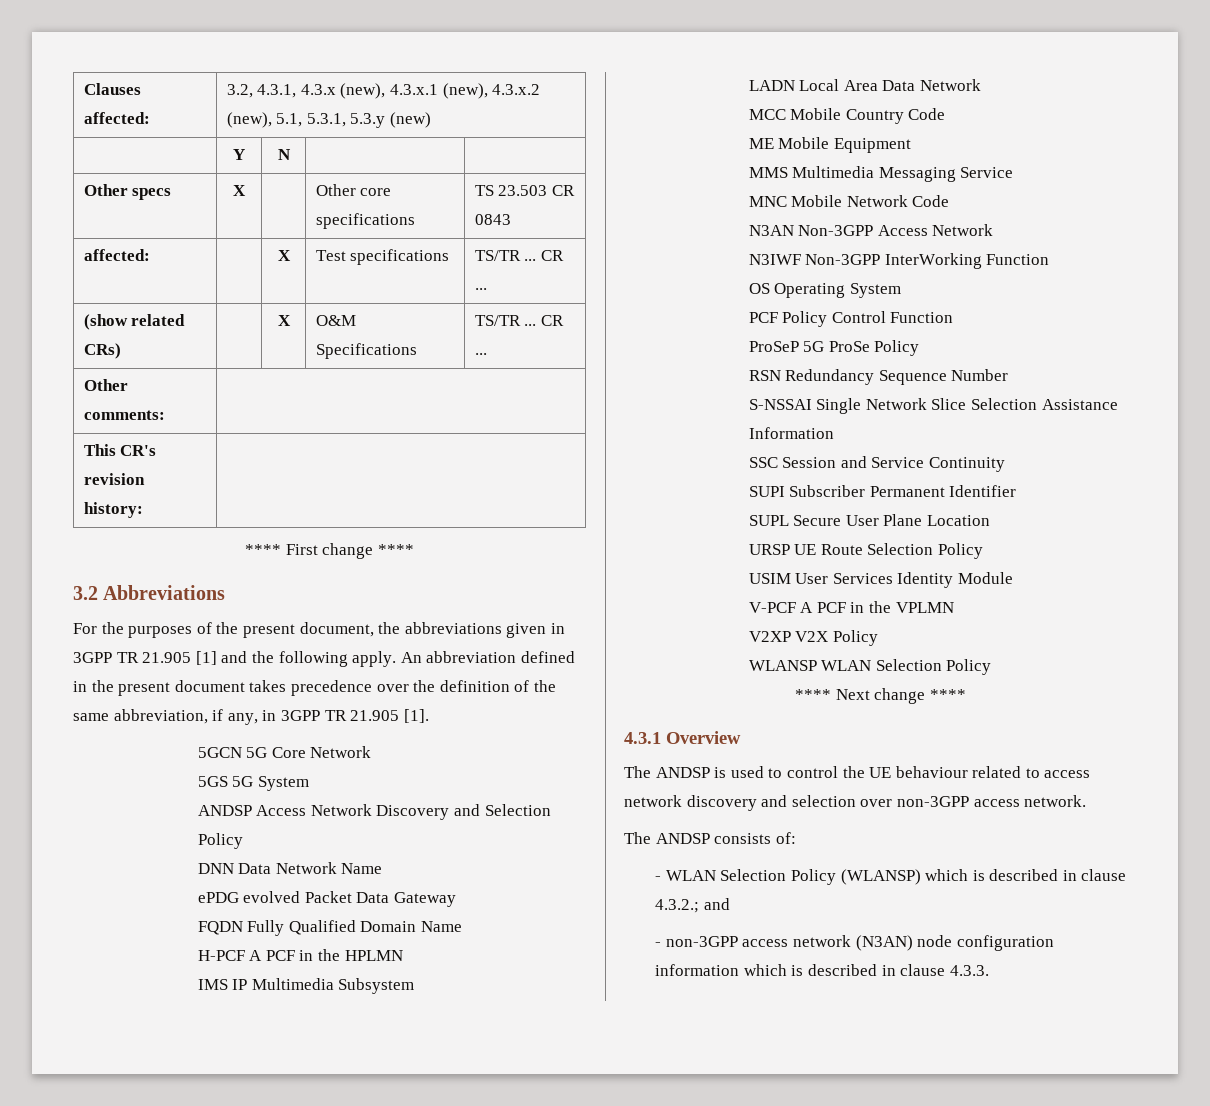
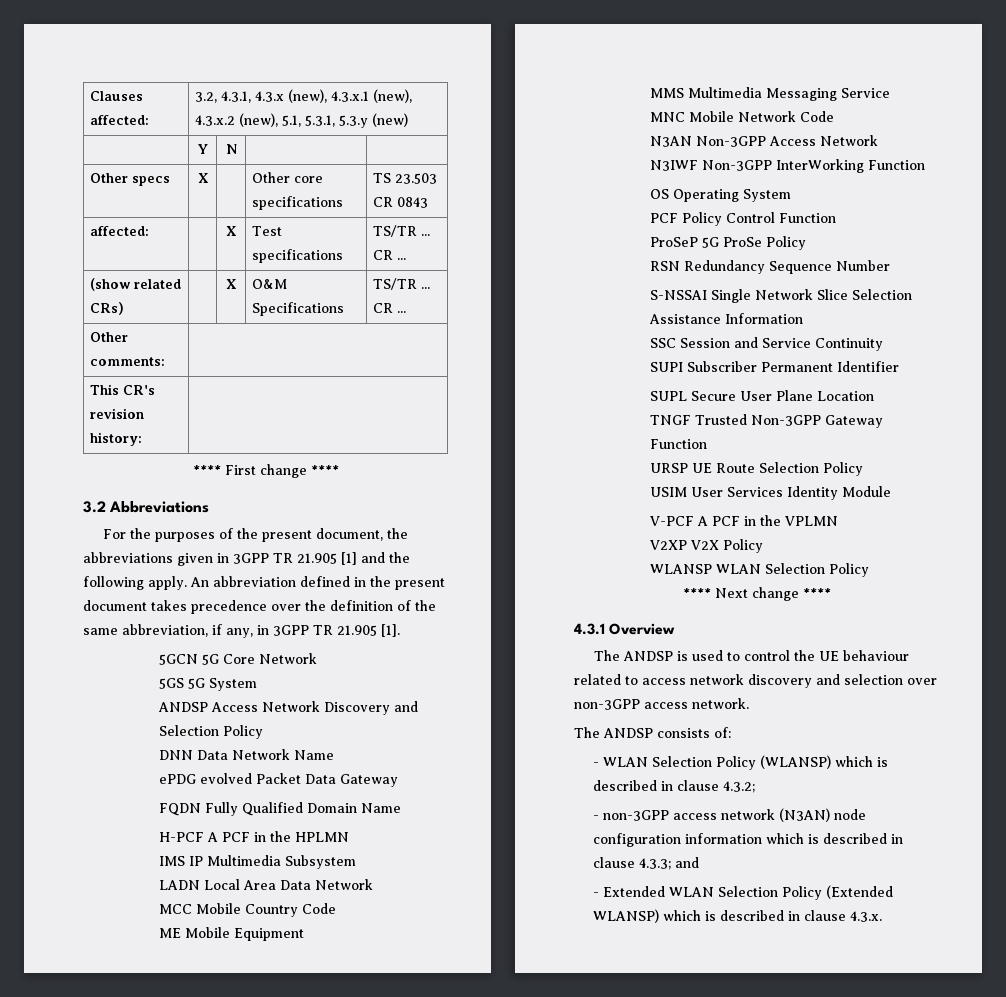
+ TNGF Trusted Non-3GPP Gateway Function
- - WLAN Selection Policy (WLANSP) which is described in clause 4.3.2.; and
+ - WLAN Selection Policy (WLANSP) which is described in clause 4.3.2;
- - non-3GPP access network (N3AN) node configuration information which is described in clause 4.3.3.
+ - non-3GPP access network (N3AN) node configuration information which is described in clause 4.3.3; and
+ - Extended WLAN Selection Policy (Extended WLANSP) which is described in clause 4.3.x.

